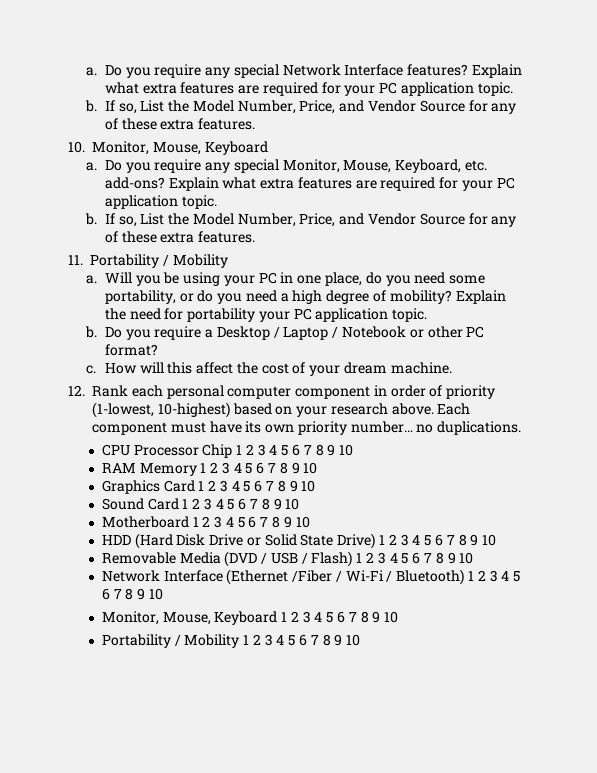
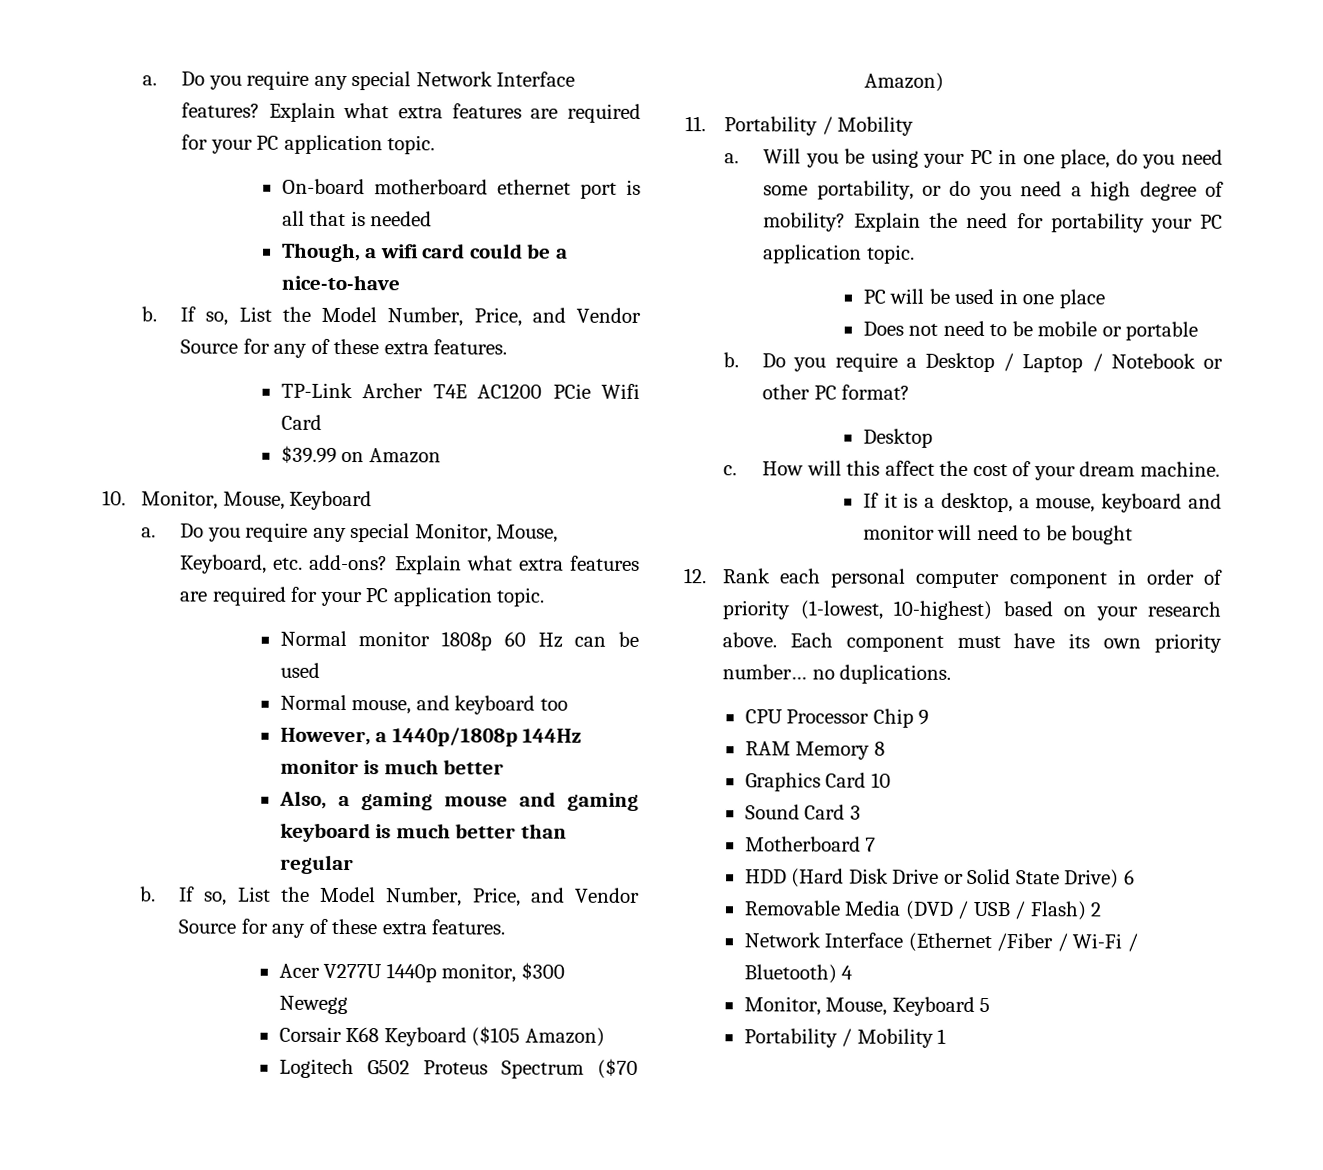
+ On-board motherboard ethernet port is all that is needed
+ Though, a wifi card could be a nice-to-have
+ TP-Link Archer T4E AC1200 PCie Wifi Card
+ $39.99 on Amazon
+ Normal monitor 1808p 60 Hz can be used
+ Normal mouse, and keyboard too
+ However, a 1440p/1808p 144Hz monitor is much better
+ Also, a gaming mouse and gaming keyboard is much better than regular
+ Acer V277U 1440p monitor, $300 Newegg
+ Corsair K68 Keyboard ($105 Amazon)
+ Logitech G502 Proteus Spectrum ($70 Amazon)
+ PC will be used in one place
+ Does not need to be mobile or portable
  Do you require a Desktop / Laptop / Notebook or other PC format?
+ Desktop
+ If it is a desktop, a mouse, keyboard and monitor will need to be bought
- CPU Processor Chip 1 2 3 4 5 6 7 8 9 10
+ CPU Processor Chip 9
- RAM Memory 1 2 3 4 5 6 7 8 9 10
+ RAM Memory 8
- Graphics Card 1 2 3 4 5 6 7 8 9 10
+ Graphics Card 10
- Sound Card 1 2 3 4 5 6 7 8 9 10
- Motherboard 1 2 3 4 5 6 7 8 9 10
+ Sound Card 3
+ Motherboard 7
- HDD (Hard Disk Drive or Solid State Drive) 1 2 3 4 5 6 7 8 9 10
+ HDD (Hard Disk Drive or Solid State Drive) 6
- Removable Media (DVD / USB / Flash) 1 2 3 4 5 6 7 8 9 10
+ Removable Media (DVD / USB / Flash) 2
- Network Interface (Ethernet /Fiber / Wi-Fi / Bluetooth) 1 2 3 4 5 6 7 8 9 10
- Monitor, Mouse, Keyboard 1 2 3 4 5 6 7 8 9 10
- Portability / Mobility 1 2 3 4 5 6 7 8 9 10
+ Network Interface (Ethernet /Fiber / Wi-Fi / Bluetooth) 4
+ Monitor, Mouse, Keyboard 5
+ Portability / Mobility 1

